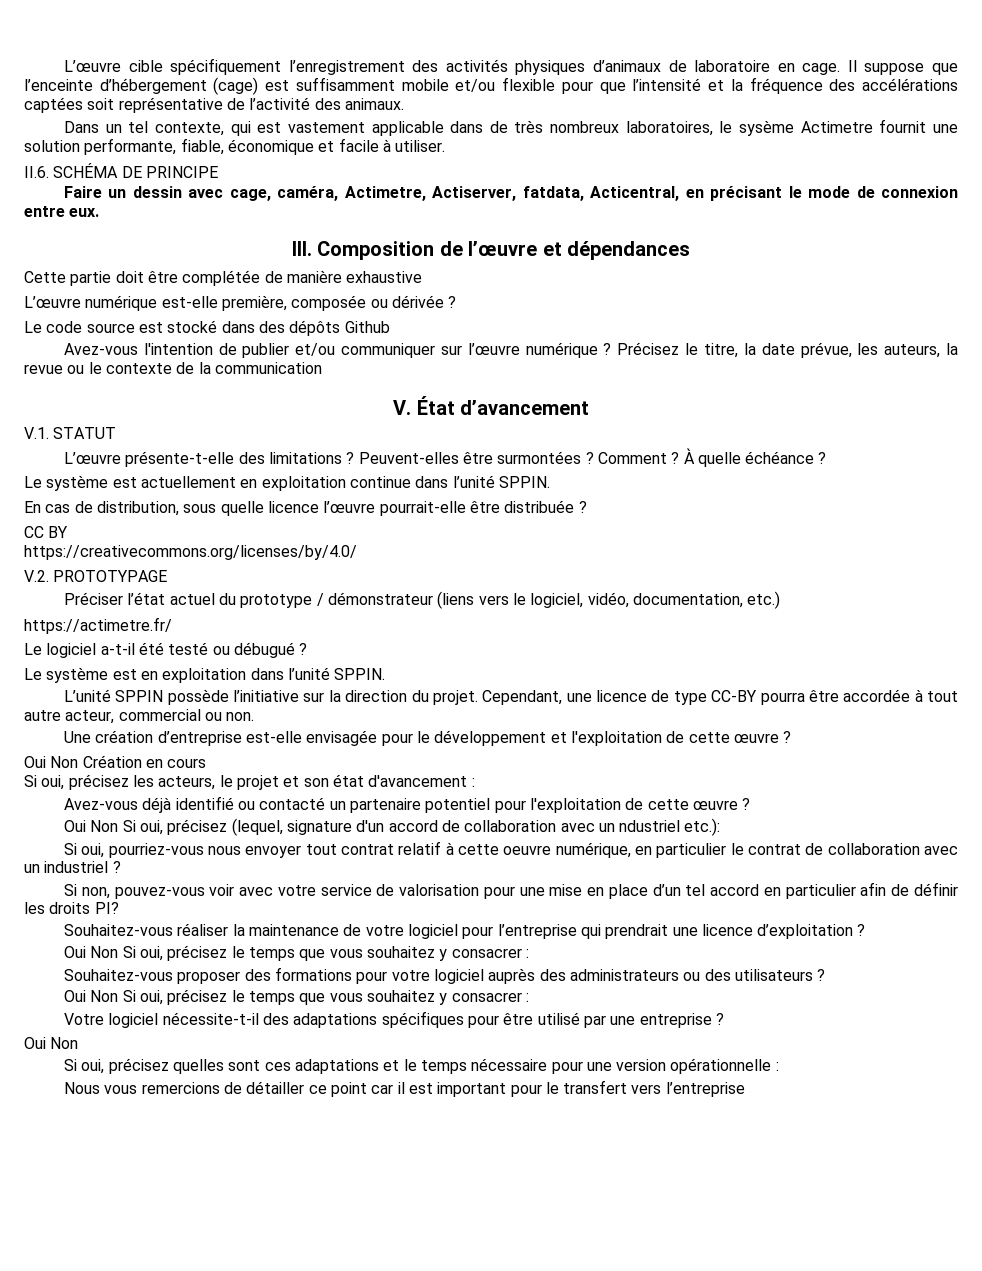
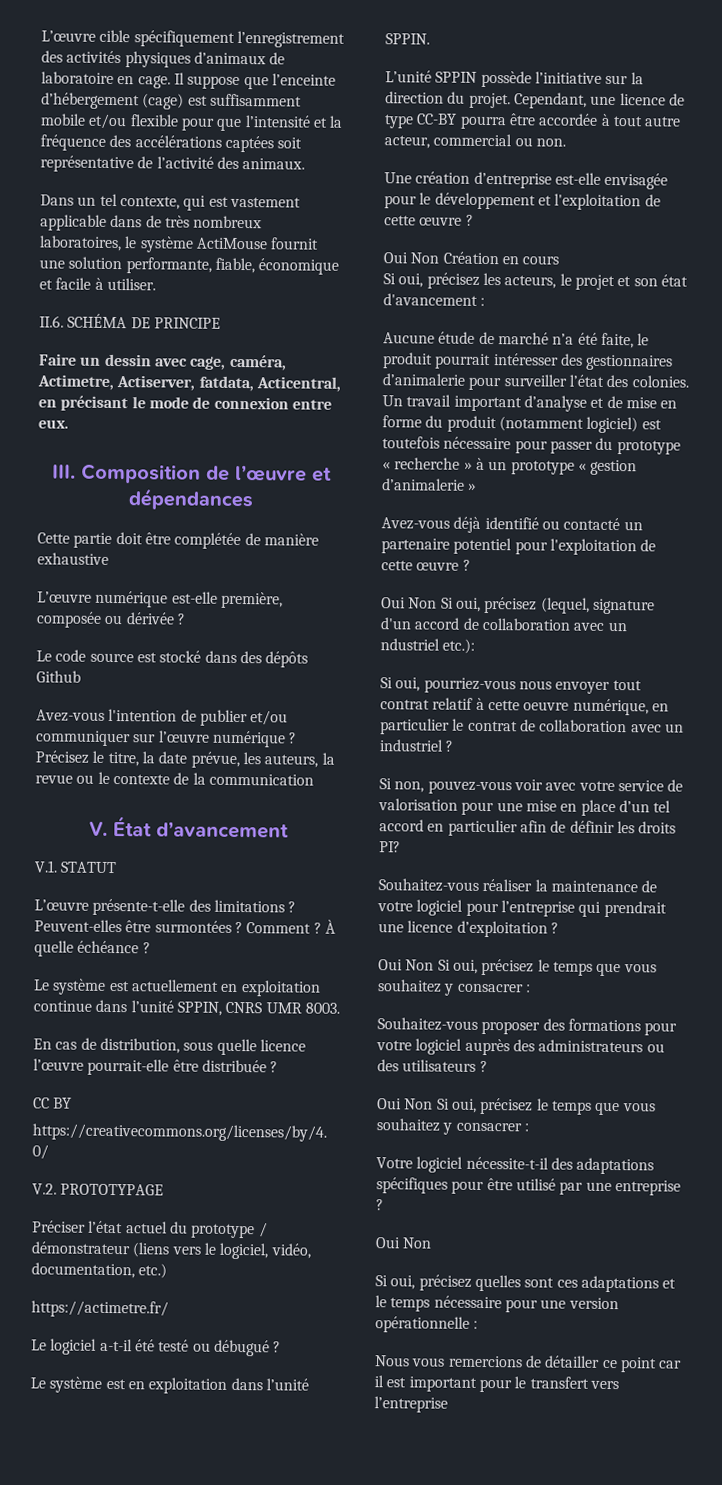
- Dans un tel contexte, qui est vastement applicable dans de très nombreux laboratoires, le sysème Actimetre fournit une solution performante, fiable, économique et facile à utiliser.
+ Dans un tel contexte, qui est vastement applicable dans de très nombreux laboratoires, le système ActiMouse fournit une solution performante, fiable, économique et facile à utiliser.
- Le système est actuellement en exploitation continue dans l’unité SPPIN.
+ Le système est actuellement en exploitation continue dans l’unité SPPIN, CNRS UMR 8003.
+ Aucune étude de marché n’a été faite, le produit pourrait intéresser des gestionnaires d’animalerie pour surveiller l’état des colonies. Un travail important d’analyse et de mise en forme du produit (notamment logiciel) est toutefois nécessaire pour passer du prototype « recherche » à un prototype « gestion d’animalerie »

